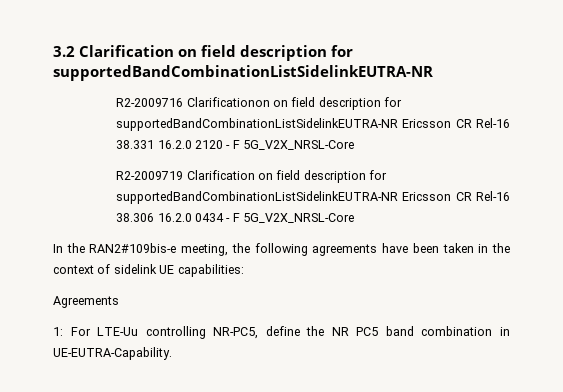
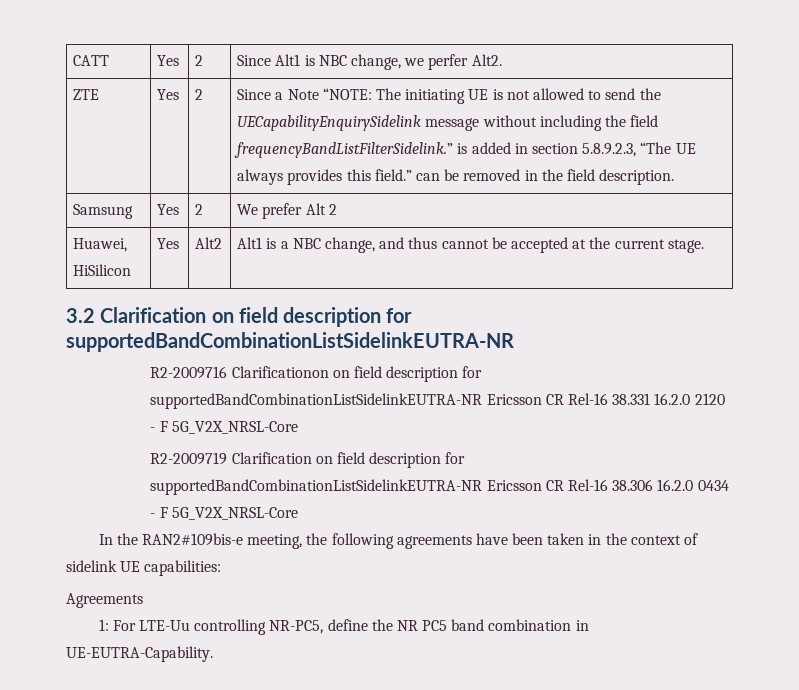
+ CATT | Yes | 2 | Since Alt1 is NBC change, we perfer Alt2.
+ ZTE | Yes | 2 | Since a Note “NOTE: The initiating UE is not allowed to send the UECapabilityEnquirySidelink message without including the field frequencyBandListFilterSidelink.” is added in section 5.8.9.2.3, “The UE always provides this field.” can be removed in the field description.
+ Samsung | Yes | 2 | We prefer Alt 2
+ Huawei, HiSilicon | Yes | Alt2 | Alt1 is a NBC change, and thus cannot be accepted at the current stage.

